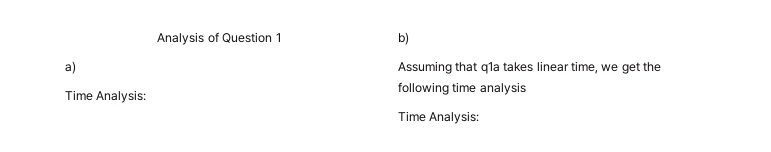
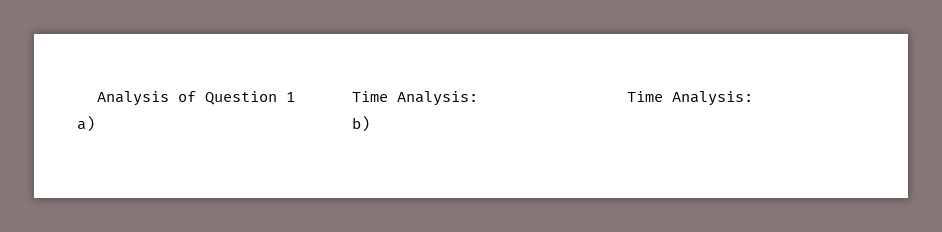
- Assuming that q1a takes linear time, we get the following time analysis

